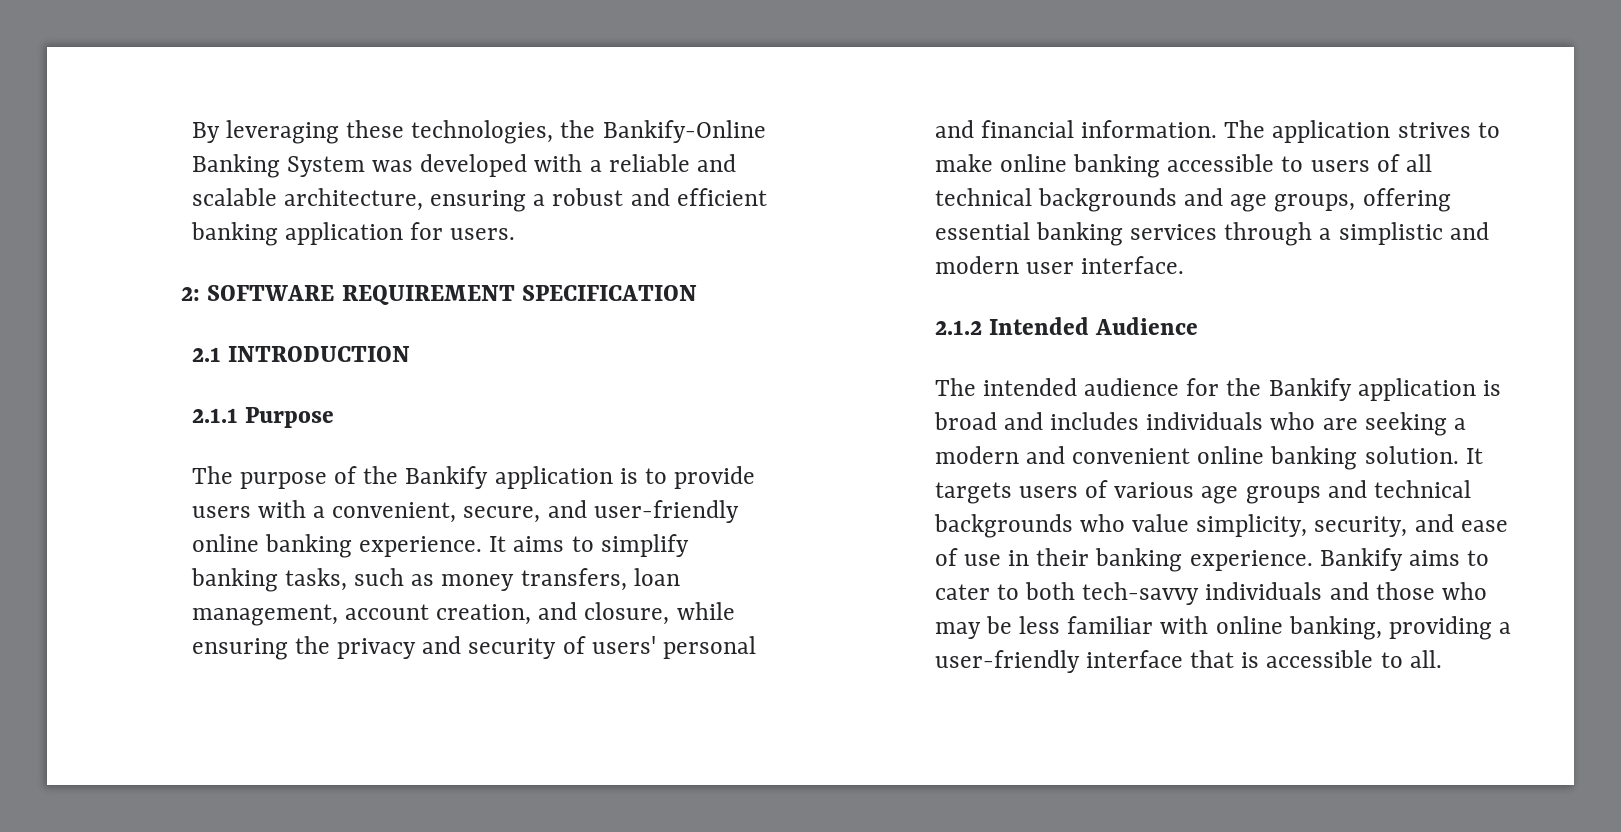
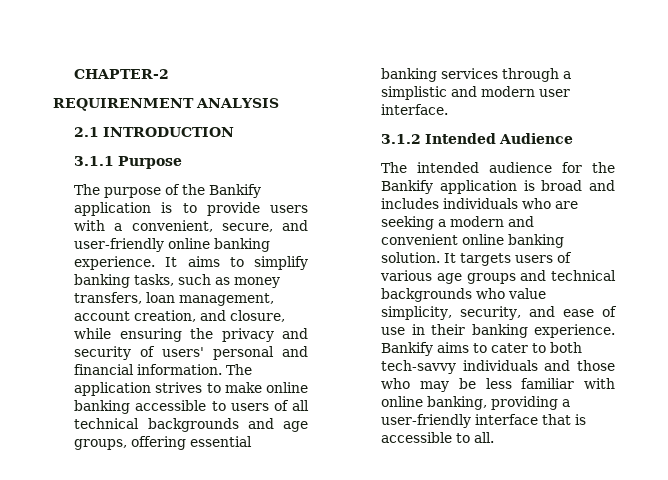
- By leveraging these technologies, the Bankify-Online Banking System was developed with a reliable and scalable architecture, ensuring a robust and efficient banking application for users.
- 2: SOFTWARE REQUIREMENT SPECIFICATION
+ CHAPTER-2
+ REQUIRENMENT ANALYSIS
- 2.1.1 Purpose
+ 3.1.1 Purpose
- 2.1.2 Intended Audience
+ 3.1.2 Intended Audience

